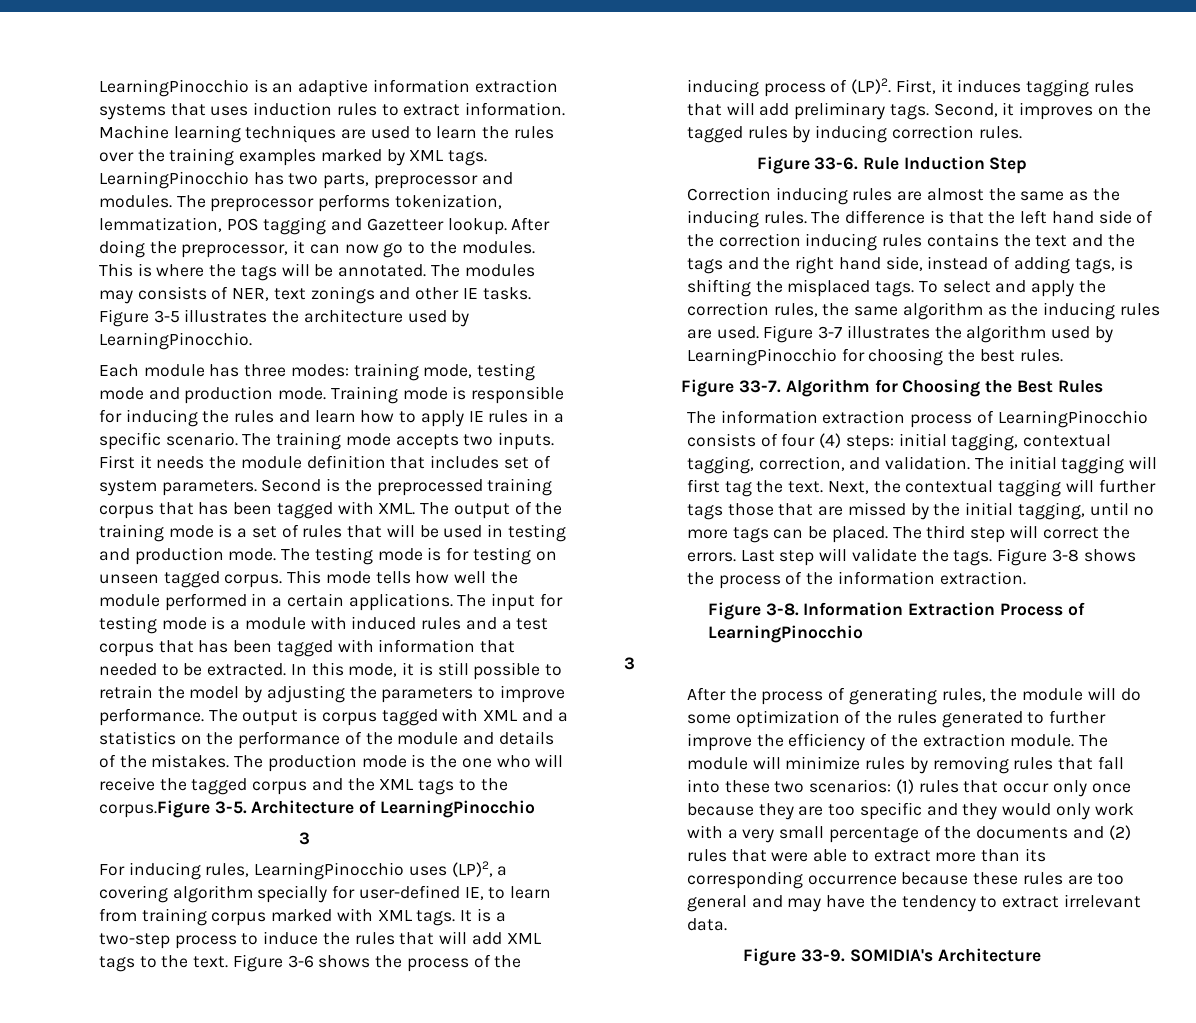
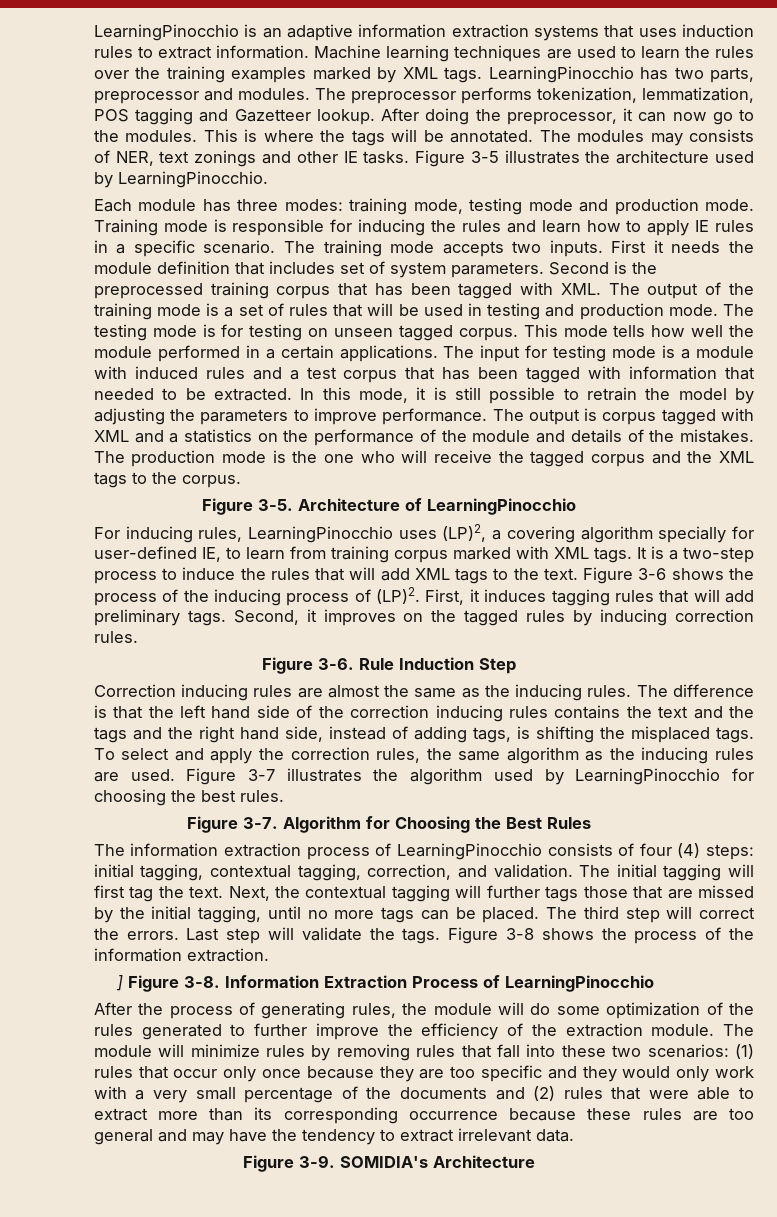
- The production mode is the one who will receive the tagged corpus and the XML tags to the corpus.Figure 3-5.
+ The production mode is the one who will receive the tagged corpus and the XML tags to the corpus.
+ Figure 3-5.
  Architecture of LearningPinocchio
- 3
- Figure 33-6.
+ Figure 3-6.
- Figure 33-7.
+ Figure 3-7.
- Figure 3-8.
+ ] Figure 3-8.
  Information Extraction Process of LearningPinocchio
- 3
- Figure 33-9.
+ Figure 3-9.

